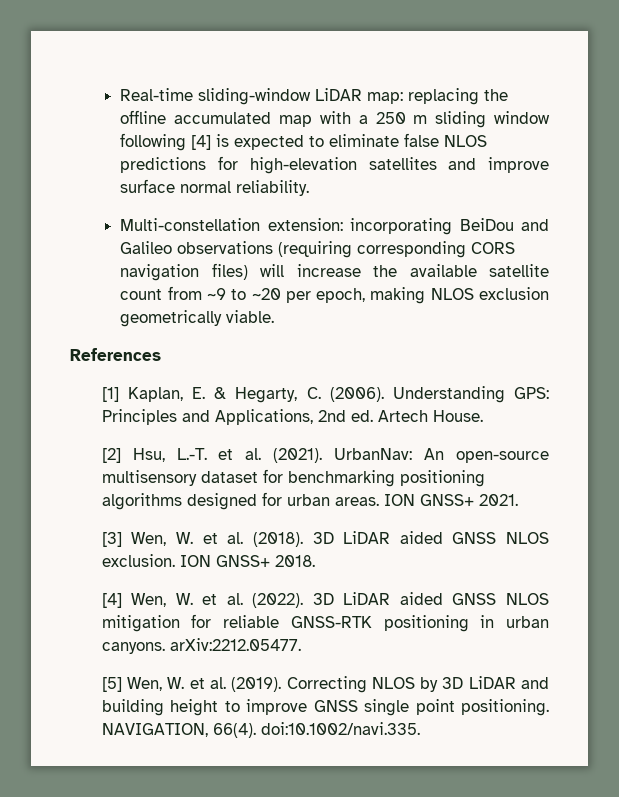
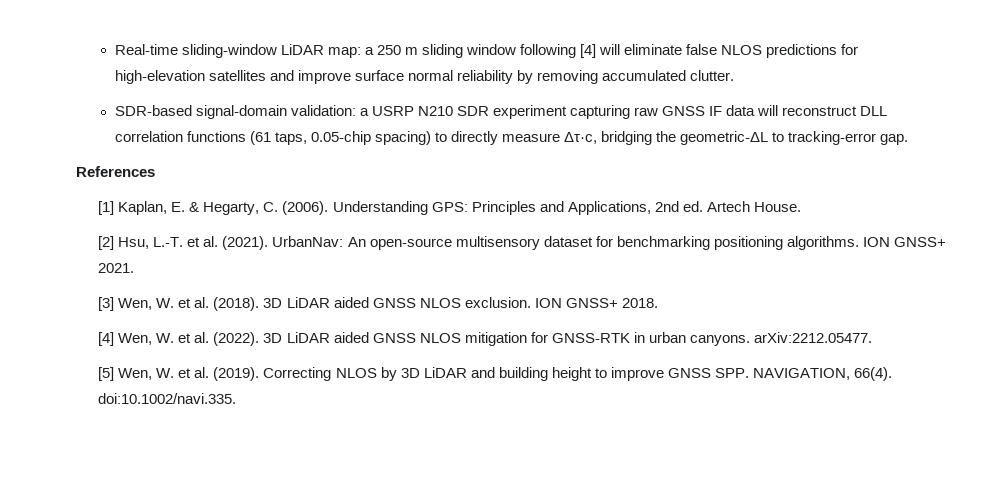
- Real-time sliding-window LiDAR map: replacing the offline accumulated map with a 250 m sliding window following [4] is expected to eliminate false NLOS predictions for high-elevation satellites and improve surface normal reliability.
- Multi-constellation extension: incorporating BeiDou and Galileo observations (requiring corresponding CORS navigation files) will increase the available satellite count from ~9 to ~20 per epoch, making NLOS exclusion geometrically viable.
+ Real-time sliding-window LiDAR map: a 250 m sliding window following [4] will eliminate false NLOS predictions for high-elevation satellites and improve surface normal reliability by removing accumulated clutter.
+ SDR-based signal-domain validation: a USRP N210 SDR experiment capturing raw GNSS IF data will reconstruct DLL correlation functions (61 taps, 0.05-chip spacing) to directly measure Δτ·c, bridging the geometric-ΔL to tracking-error gap.
- UrbanNav: An open-source multisensory dataset for benchmarking positioning algorithms designed for urban areas.
+ UrbanNav: An open-source multisensory dataset for benchmarking positioning algorithms.
- 3D LiDAR aided GNSS NLOS mitigation for reliable GNSS-RTK positioning in urban canyons. arXiv:2212.05477.
+ 3D LiDAR aided GNSS NLOS mitigation for GNSS-RTK in urban canyons. arXiv:2212.05477.
- Correcting NLOS by 3D LiDAR and building height to improve GNSS single point positioning. NAVIGATION, 66(4). doi:10.1002/navi.335.
+ Correcting NLOS by 3D LiDAR and building height to improve GNSS SPP. NAVIGATION, 66(4). doi:10.1002/navi.335.

